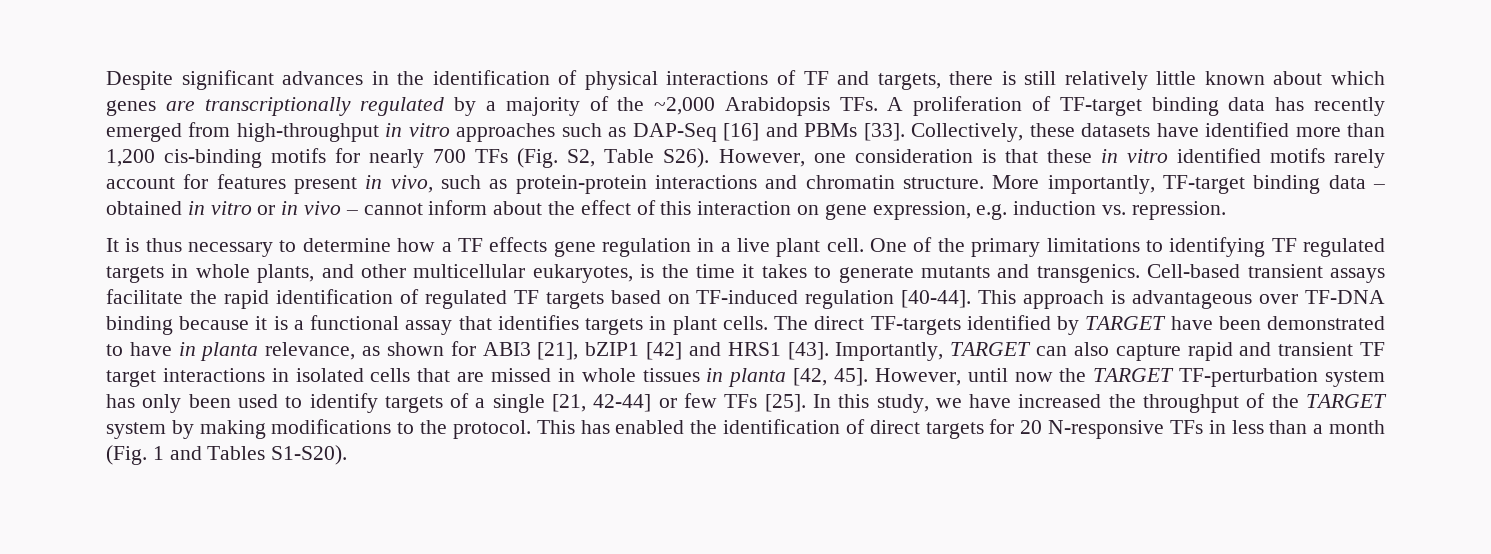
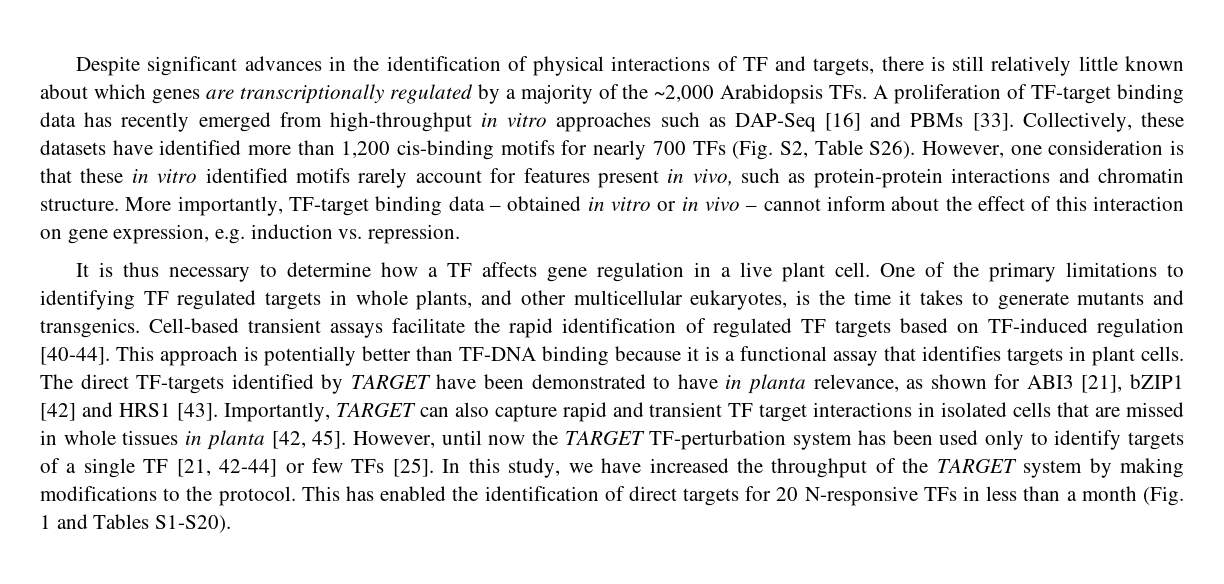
- It is thus necessary to determine how a TF effects gene regulation in a live plant cell.
+ It is thus necessary to determine how a TF affects gene regulation in a live plant cell.
- This approach is advantageous over TF-DNA binding because it is a functional assay that identifies targets in plant cells.
+ This approach is potentially better than TF-DNA binding because it is a functional assay that identifies targets in plant cells.
- However, until now the TARGET TF-perturbation system has only been used to identify targets of a single [21, 42-44] or few TFs [25].
+ However, until now the TARGET TF-perturbation system has been used only to identify targets of a single TF [21, 42-44] or few TFs [25].

